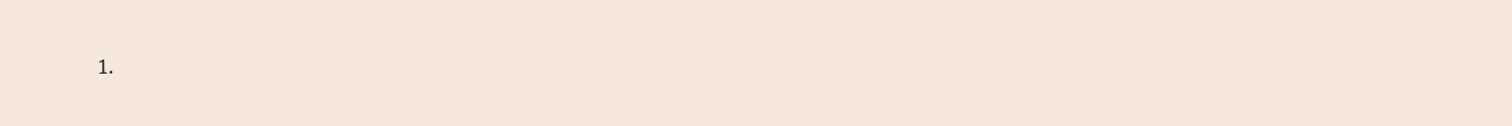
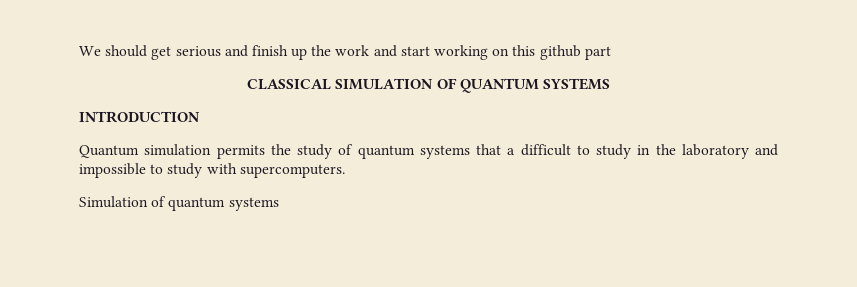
- 1.
+ We should get serious and finish up the work and start working on this github part
+ CLASSICAL SIMULATION OF QUANTUM SYSTEMS
+ INTRODUCTION
+ Quantum simulation permits the study of quantum systems that a difficult to study in the laboratory and impossible to study with supercomputers.
+ Simulation of quantum systems

